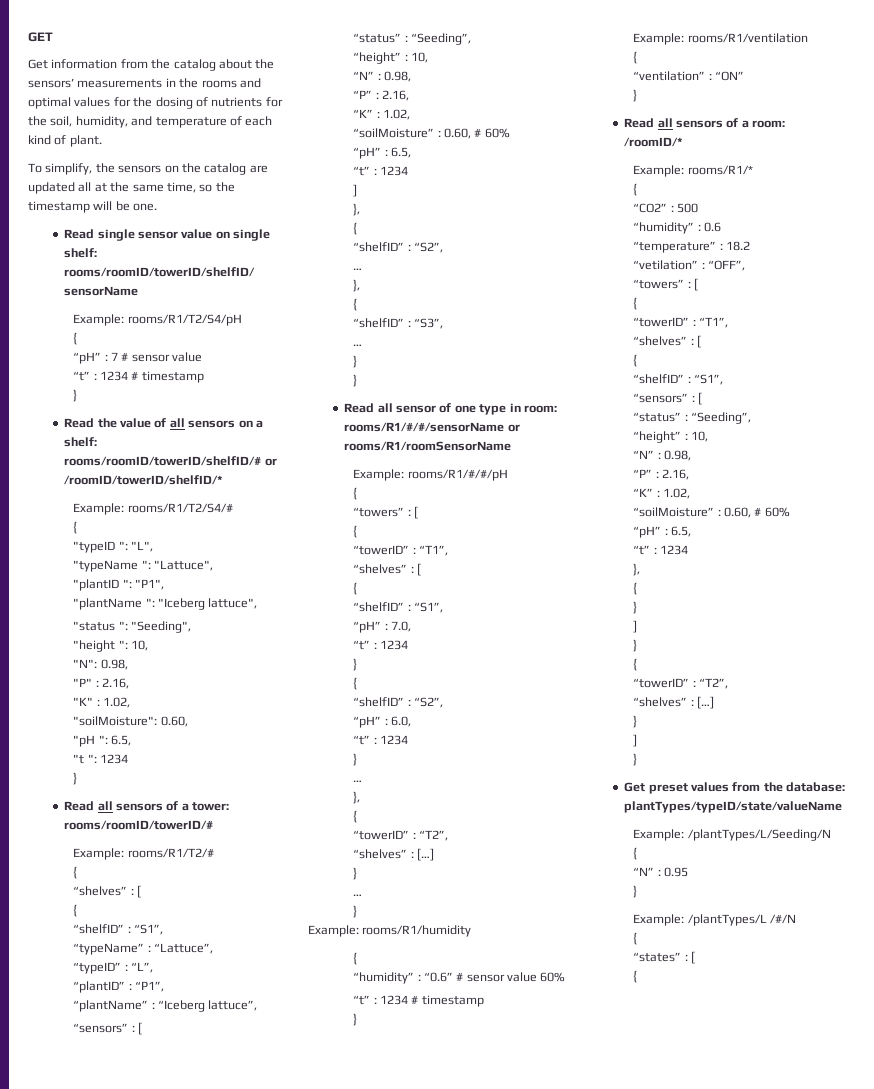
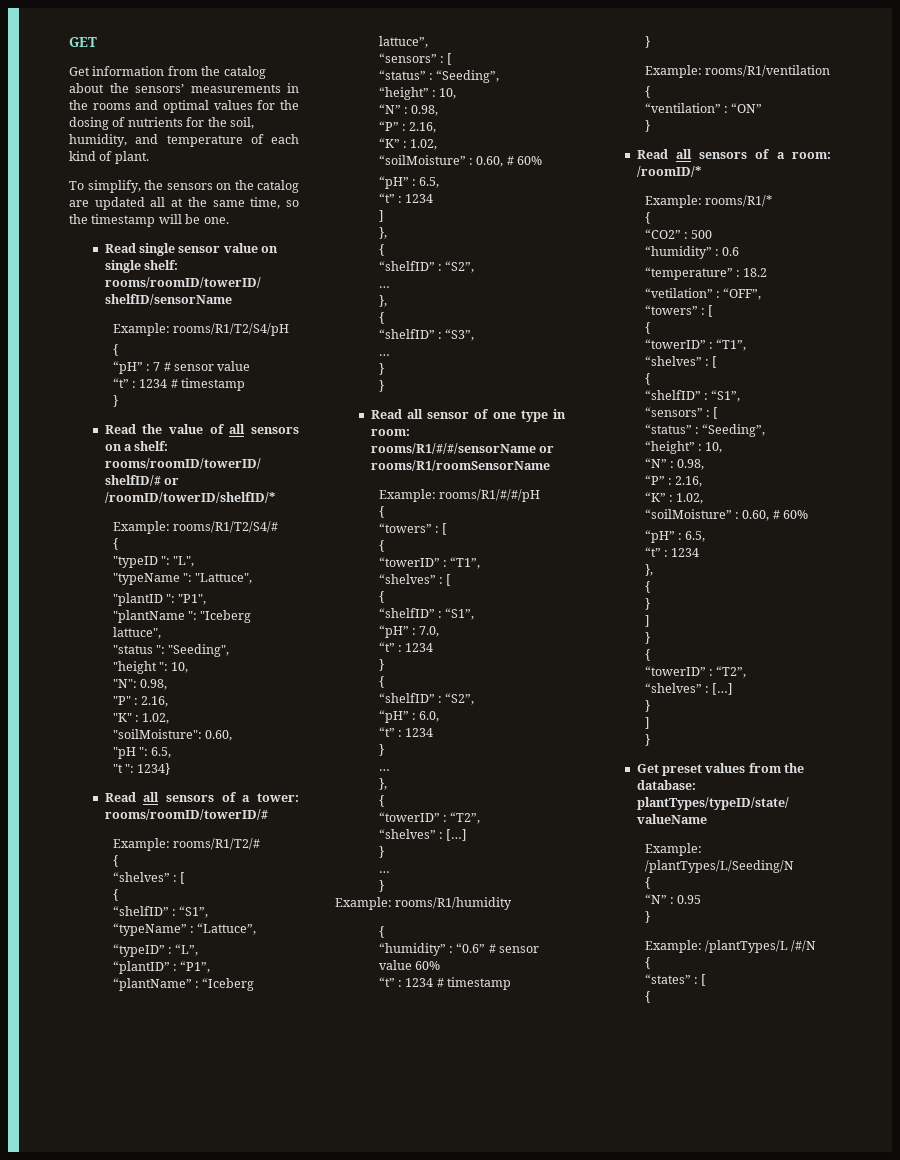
- "t ": 1234
- }
+ "t ": 1234}

